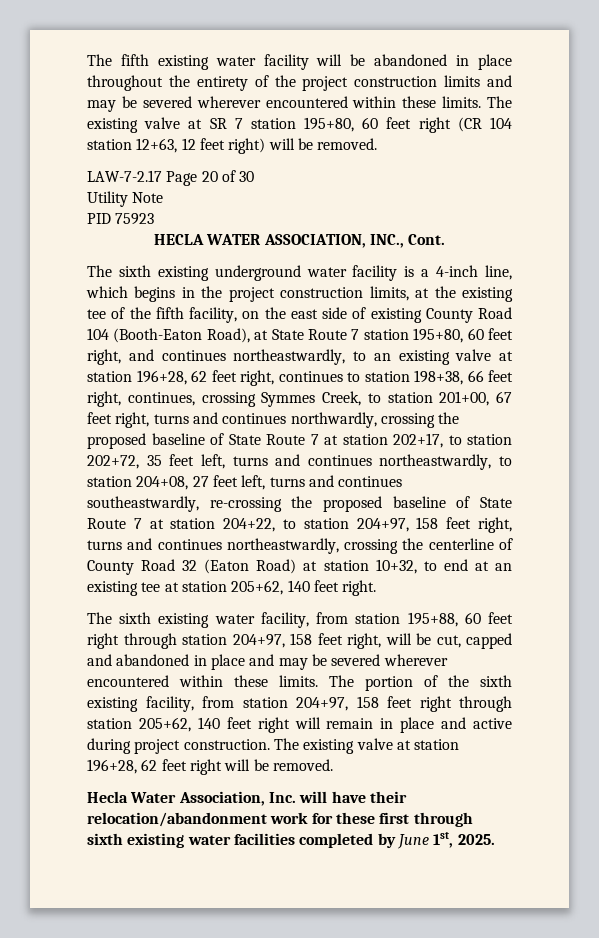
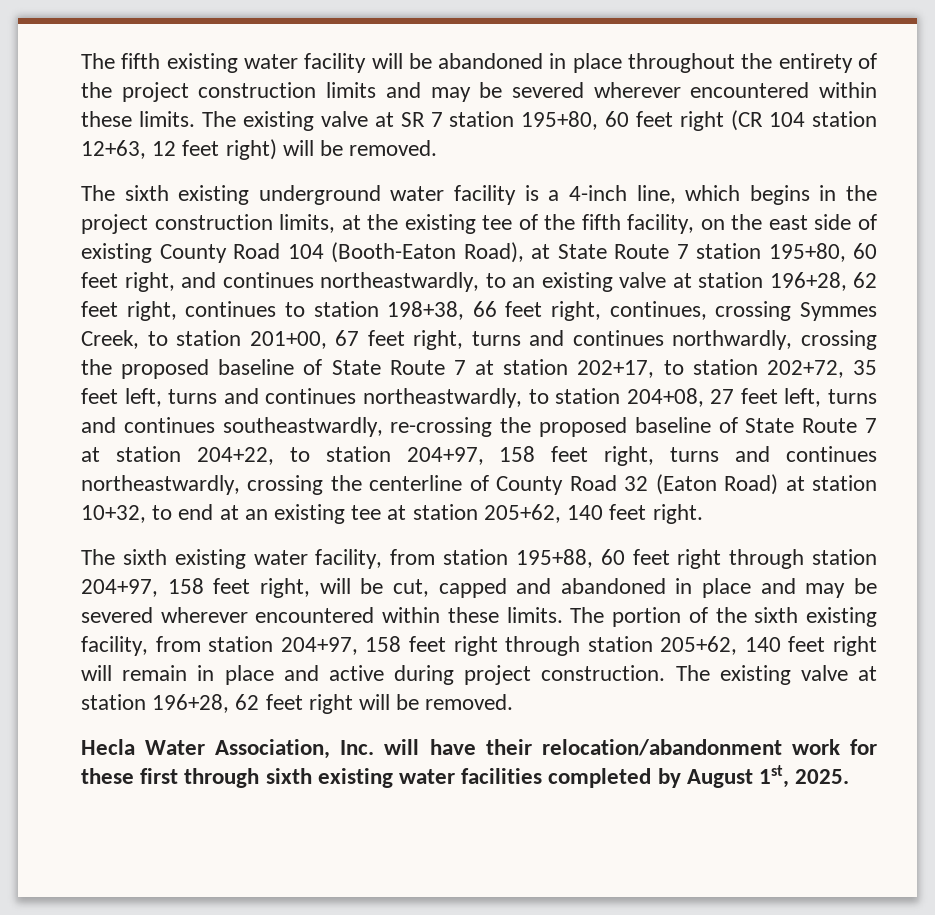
- LAW-7-2.17 Page 20 of 30
- Utility Note
- PID 75923
- HECLA WATER ASSOCIATION, INC., Cont.
- Hecla Water Association, Inc. will have their relocation/abandonment work for these first through sixth existing water facilities completed by June 1st, 2025.
+ Hecla Water Association, Inc. will have their relocation/abandonment work for these first through sixth existing water facilities completed by August 1st, 2025.

